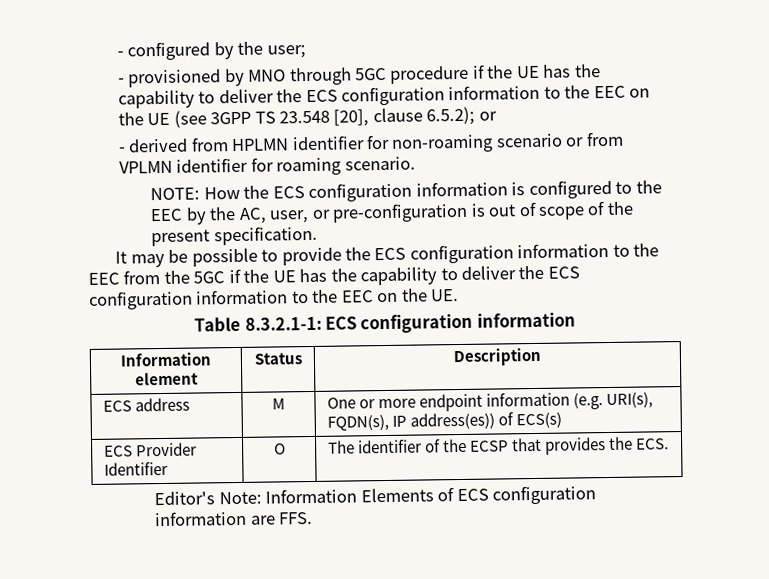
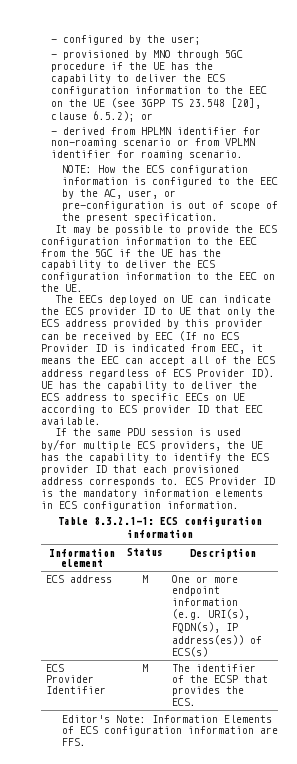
+ The EECs deployed on UE can indicate the ECS provider ID to UE that only the ECS address provided by this provider can be received by EEC (If no ECS Provider ID is indicated from EEC, it means the EEC can accept all of the ECS address regardless of ECS Provider ID). UE has the capability to deliver the ECS address to specific EECs on UE according to ECS provider ID that EEC available.
+ If the same PDU session is used by/for multiple ECS providers, the UE has the capability to identify the ECS provider ID that each provisioned address corresponds to. ECS Provider ID is the mandatory information elements in ECS configuration information.
- ECS Provider Identifier | O | The identifier of the ECSP that provides the ECS.
+ ECS Provider Identifier | M | The identifier of the ECSP that provides the ECS.

